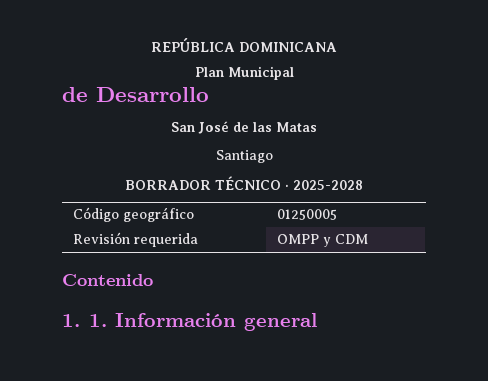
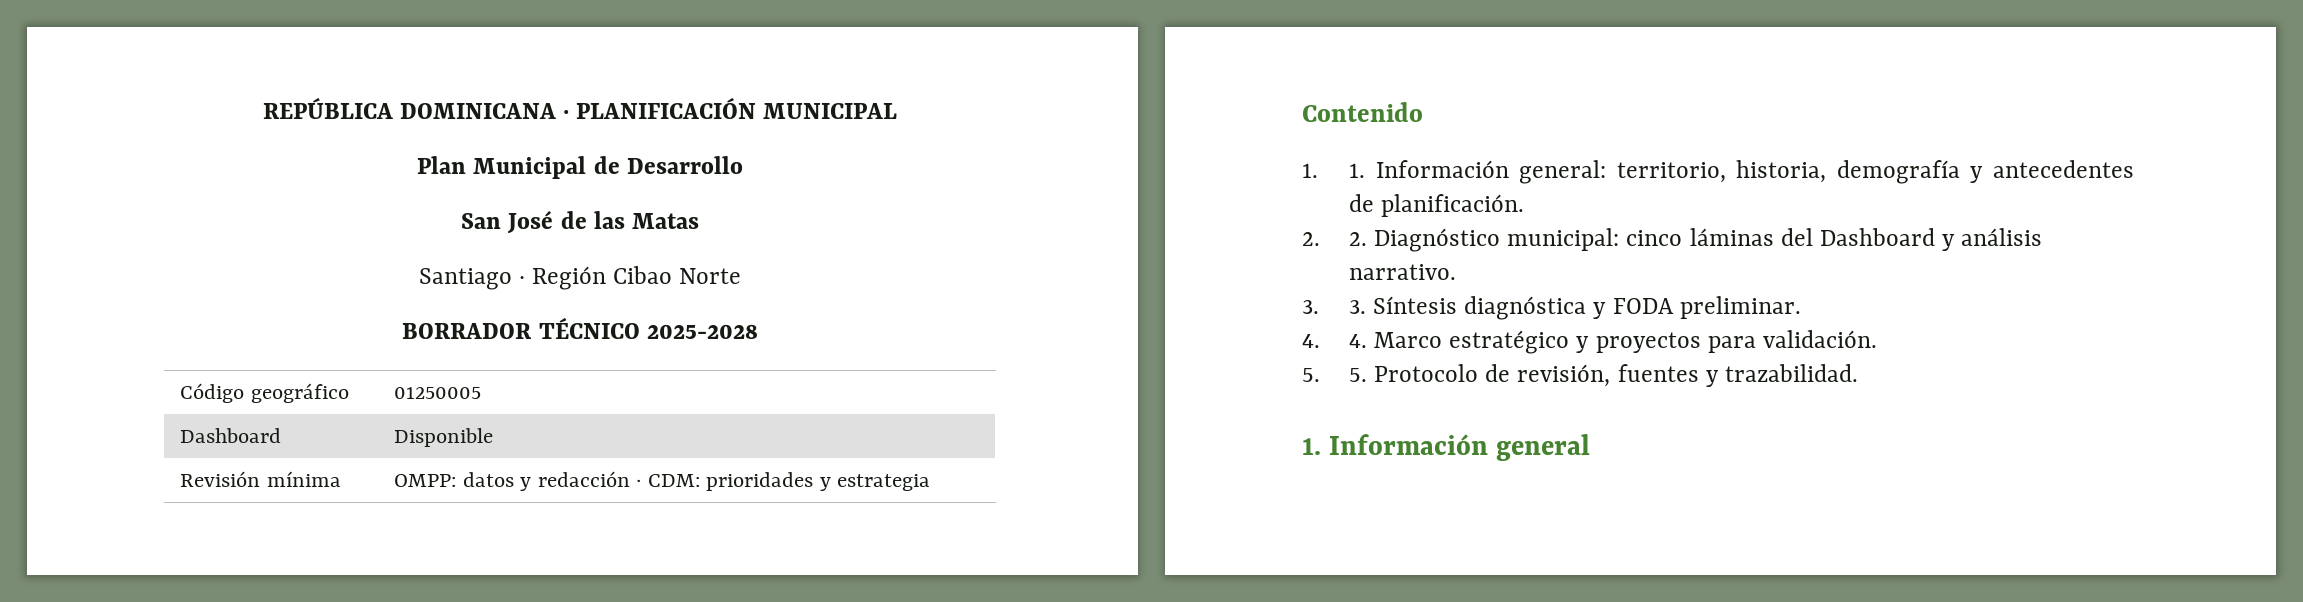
- REPÚBLICA DOMINICANA
+ REPÚBLICA DOMINICANA · PLANIFICACIÓN MUNICIPAL
- Plan Municipal
- de Desarrollo
+ Plan Municipal de Desarrollo
- Santiago
+ Santiago · Región Cibao Norte
- BORRADOR TÉCNICO · 2025-2028
+ BORRADOR TÉCNICO 2025-2028
+ Dashboard | Disponible
- Revisión requerida | OMPP y CDM
+ Revisión mínima | OMPP: datos y redacción · CDM: prioridades y estrategia
  Contenido
- 1. 1. Información general
+ 1. 1. Información general: territorio, historia, demografía y antecedentes de planificación.
+ 2. 2. Diagnóstico municipal: cinco láminas del Dashboard y análisis narrativo.
+ 3. 3. Síntesis diagnóstica y FODA preliminar.
+ 4. 4. Marco estratégico y proyectos para validación.
+ 5. 5. Protocolo de revisión, fuentes y trazabilidad.
+ 1. Información general

